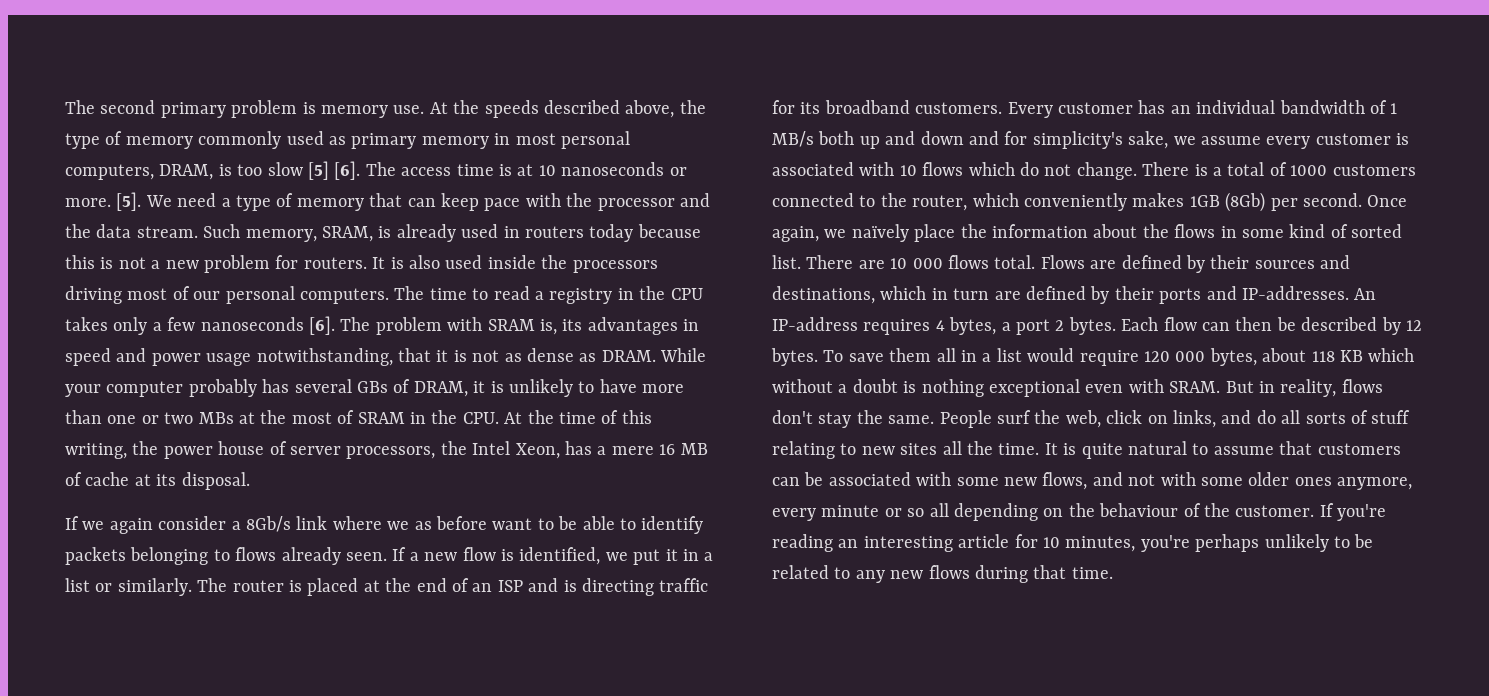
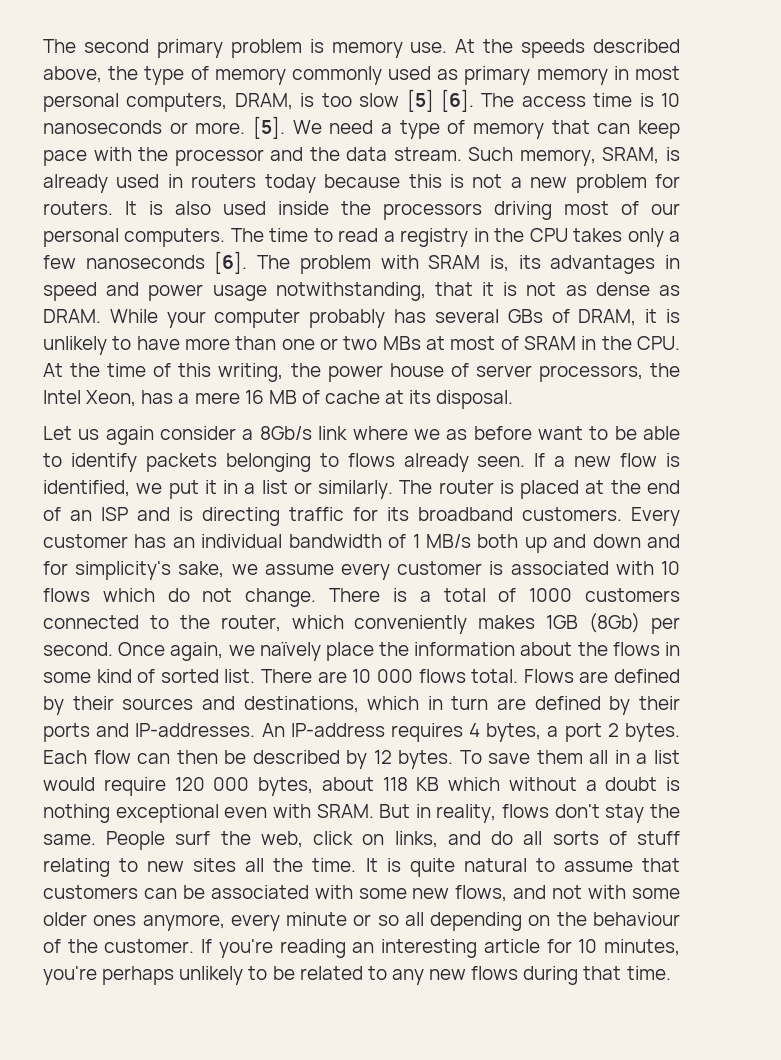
- The access time is at 10 nanoseconds or more.
+ The access time is 10 nanoseconds or more.
- While your computer probably has several GBs of DRAM, it is unlikely to have more than one or two MBs at the most of SRAM in the CPU. At the time of this writing, the power house of server processors, the Intel Xeon, has a mere 16 MB of cache at its disposal.
+ While your computer probably has several GBs of DRAM, it is unlikely to have more than one or two MBs at most of SRAM in the CPU. At the time of this writing, the power house of server processors, the Intel Xeon, has a mere 16 MB of cache at its disposal.
- If we again consider a 8Gb/s link where we as before want to be able to identify packets belonging to flows already seen.
+ Let us again consider a 8Gb/s link where we as before want to be able to identify packets belonging to flows already seen.

